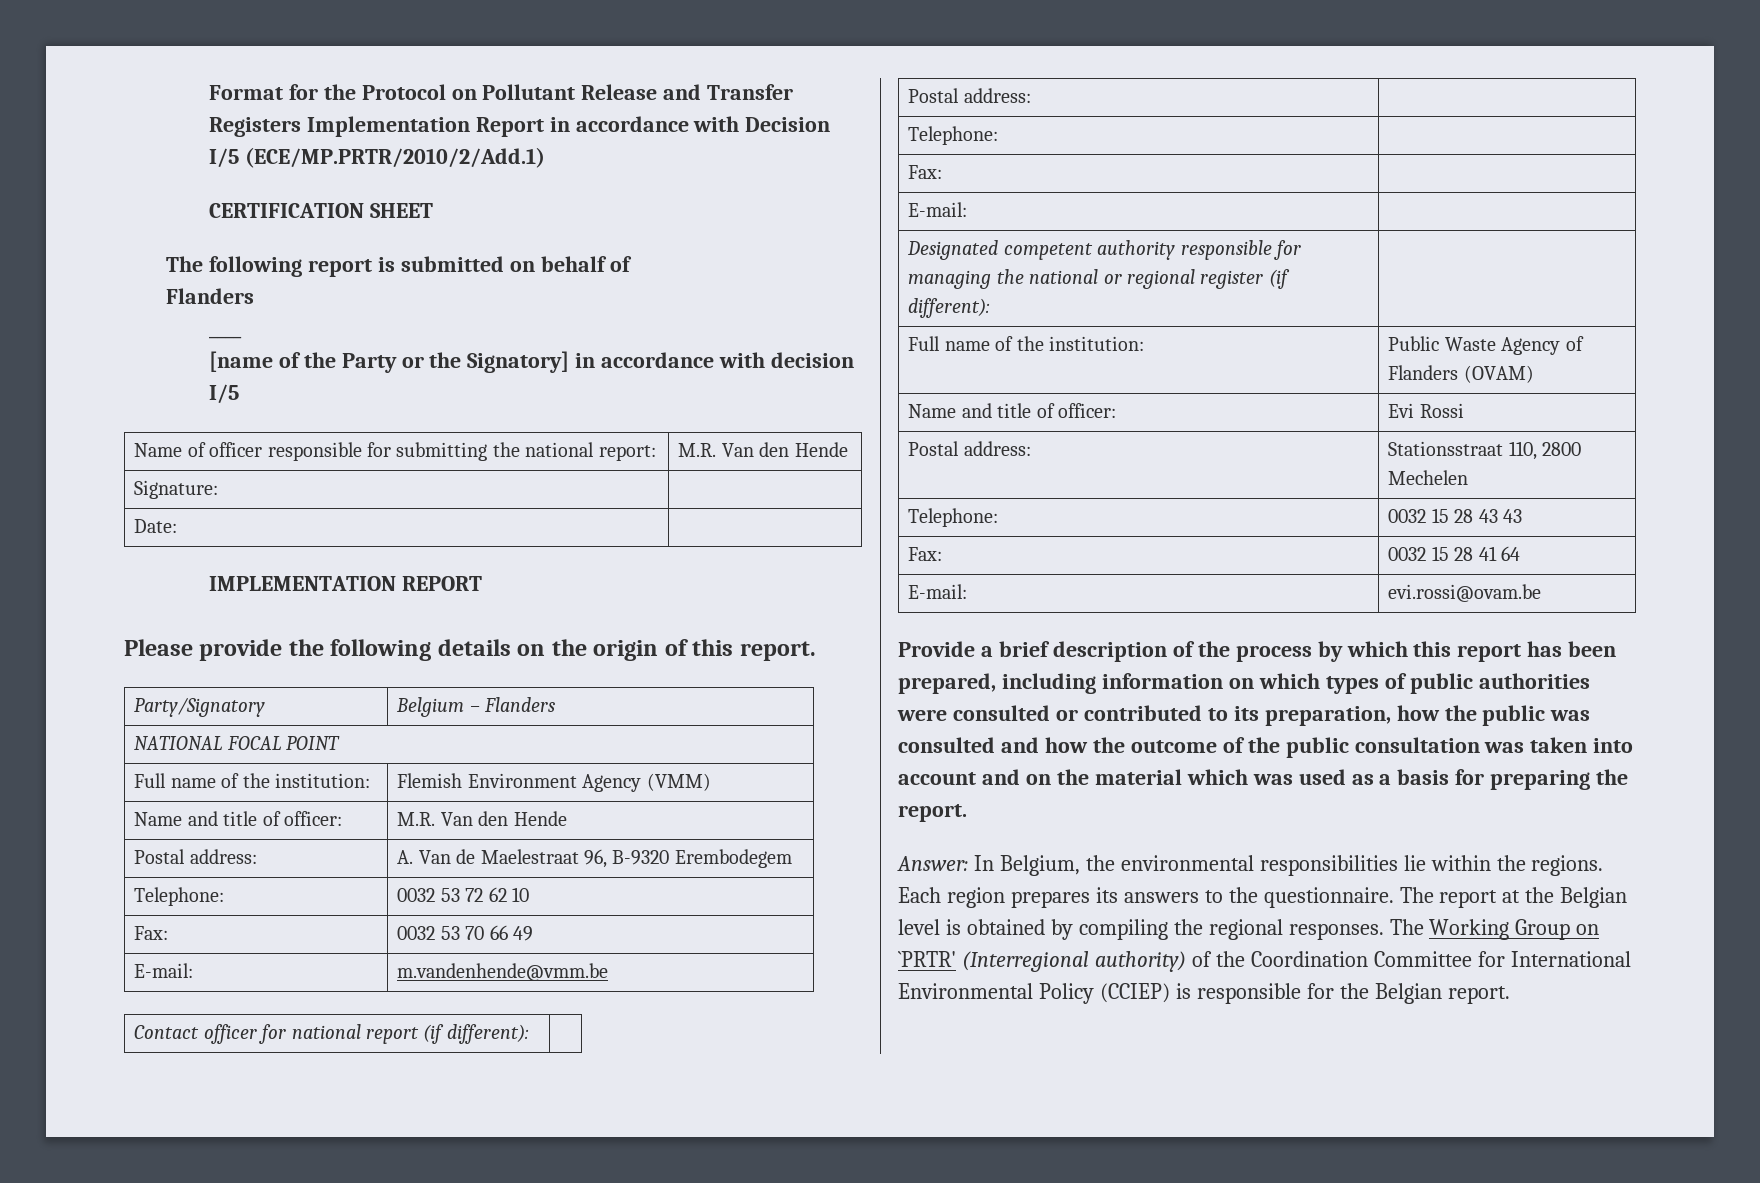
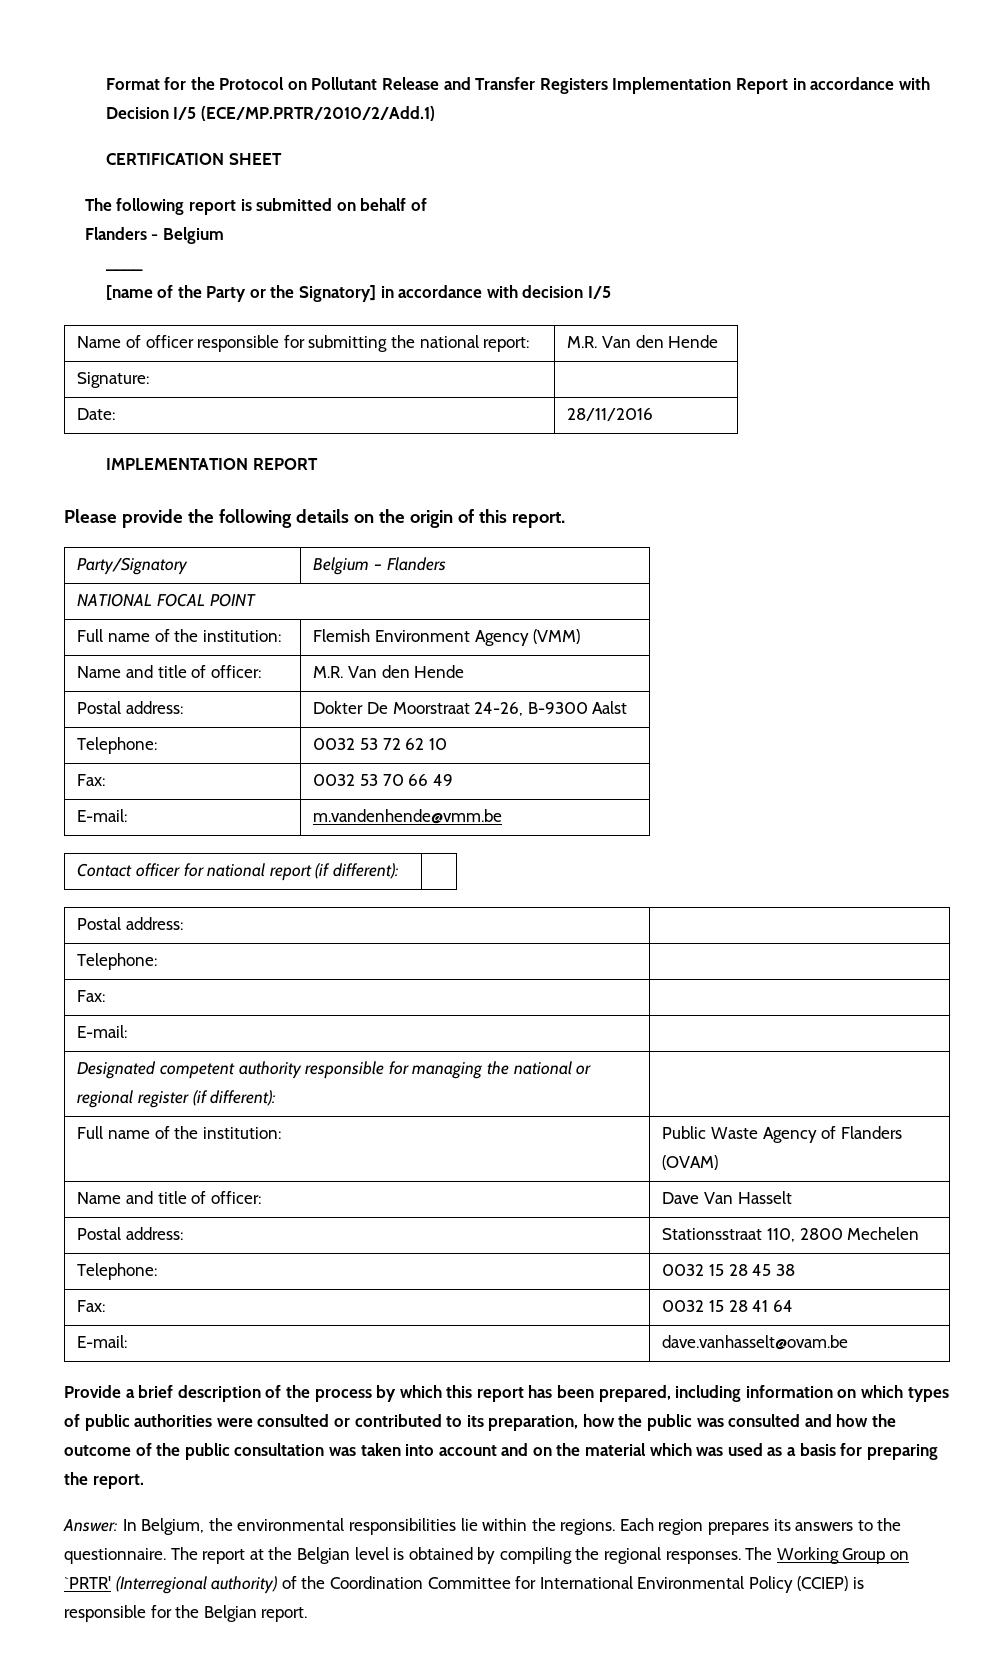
  The following report is submitted on behalf of
- Flanders
+ Flanders - Belgium
- Date: |
+ Date: | 28/11/2016
- Postal address: | A. Van de Maelestraat 96, B-9320 Erembodegem
+ Postal address: | Dokter De Moorstraat 24-26, B-9300 Aalst
- Name and title of officer: | Evi Rossi
+ Name and title of officer: | Dave Van Hasselt
- Telephone: | 0032 15 28 43 43
+ Telephone: | 0032 15 28 45 38
- E-mail: | evi.rossi@ovam.be
+ E-mail: | dave.vanhasselt@ovam.be

